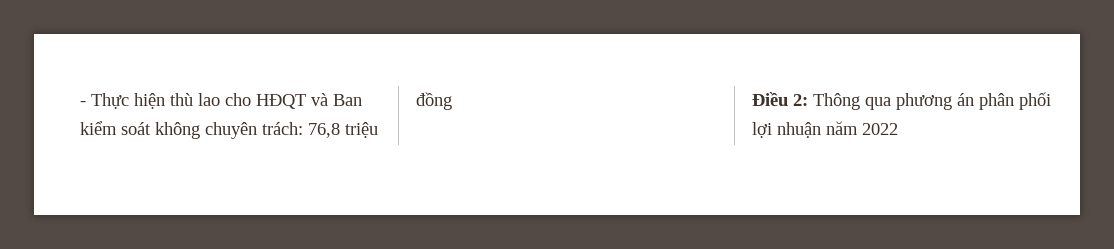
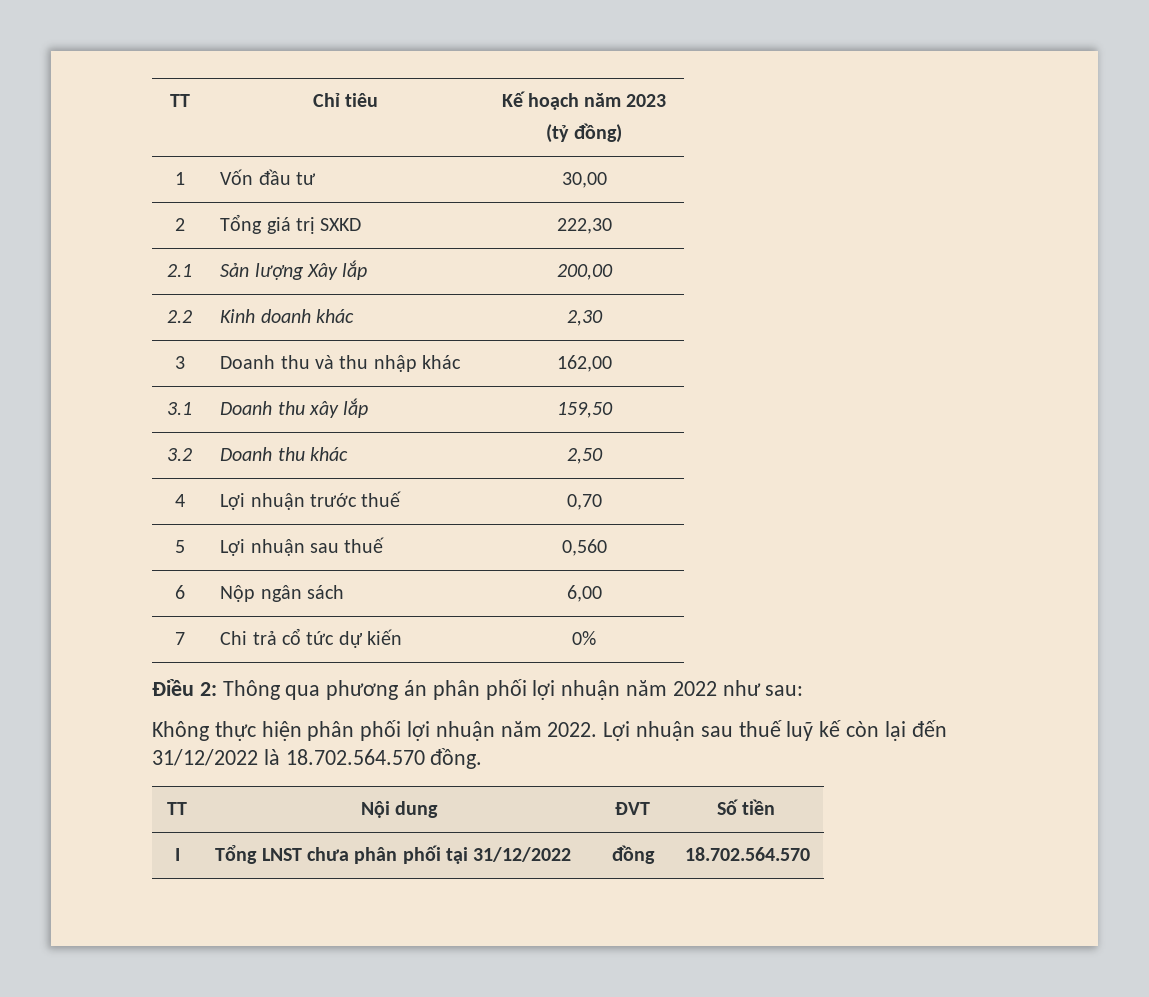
- - Thực hiện thù lao cho HĐQT và Ban kiểm soát không chuyên trách: 76,8 triệu đồng
+ TT | Chỉ tiêu | Kế hoạch năm 2023
+ (tỷ đồng)
+ 1 | Vốn đầu tư | 30,00
+ 2 | Tổng giá trị SXKD | 222,30
+ 2.1 | Sản lượng Xây lắp | 200,00
+ 2.2 | Kinh doanh khác | 2,30
+ 3 | Doanh thu và thu nhập khác | 162,00
+ 3.1 | Doanh thu xây lắp | 159,50
+ 3.2 | Doanh thu khác | 2,50
+ 4 | Lợi nhuận trước thuế | 0,70
+ 5 | Lợi nhuận sau thuế | 0,560
+ 6 | Nộp ngân sách | 6,00
+ 7 | Chi trả cổ tức dự kiến | 0%
- Điều 2: Thông qua phương án phân phối lợi nhuận năm 2022
+ Điều 2: Thông qua phương án phân phối lợi nhuận năm 2022 như sau:
+ Không thực hiện phân phối lợi nhuận năm 2022. Lợi nhuận sau thuế luỹ kế còn lại đến 31/12/2022 là 18.702.564.570 đồng.
+ TT | Nội dung | ĐVT | Số tiền
+ I | Tổng LNST chưa phân phối tại 31/12/2022 | đồng | 18.702.564.570

